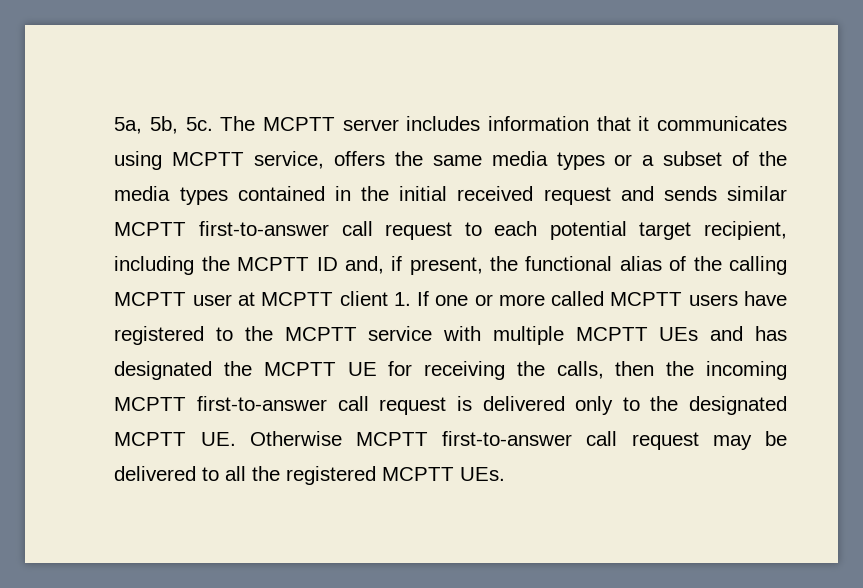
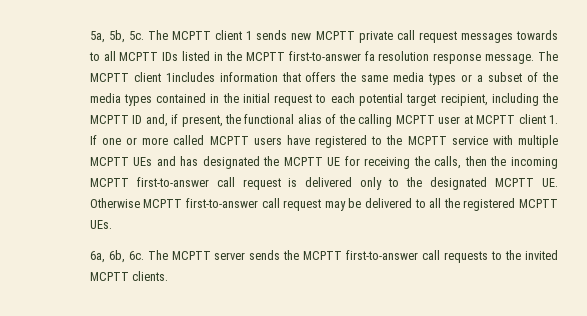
- The MCPTT server includes information that it communicates using MCPTT service, offers the same media types or a subset of the media types contained in the initial received request and sends similar MCPTT first-to-answer call request to each potential target recipient, including the MCPTT ID and, if present, the functional alias of the calling MCPTT user at MCPTT client 1. If one or more called MCPTT users have registered to the MCPTT service with multiple MCPTT UEs and has designated the MCPTT UE for receiving the calls, then the incoming MCPTT first-to-answer call request is delivered only to the designated MCPTT UE. Otherwise MCPTT first-to-answer call request may be delivered to all the registered MCPTT UEs.
+ The MCPTT client 1 sends new MCPTT private call request messages towards to all MCPTT IDs listed in the MCPTT first-to-answer fa resolution response message. The MCPTT client 1includes information that offers the same media types or a subset of the media types contained in the initial request to each potential target recipient, including the MCPTT ID and, if present, the functional alias of the calling MCPTT user at MCPTT client 1. If one or more called MCPTT users have registered to the MCPTT service with multiple MCPTT UEs and has designated the MCPTT UE for receiving the calls, then the incoming MCPTT first-to-answer call request is delivered only to the designated MCPTT UE. Otherwise MCPTT first-to-answer call request may be delivered to all the registered MCPTT UEs.
+ 6a, 6b, 6c. The MCPTT server sends the MCPTT first-to-answer call requests to the invited MCPTT clients.

